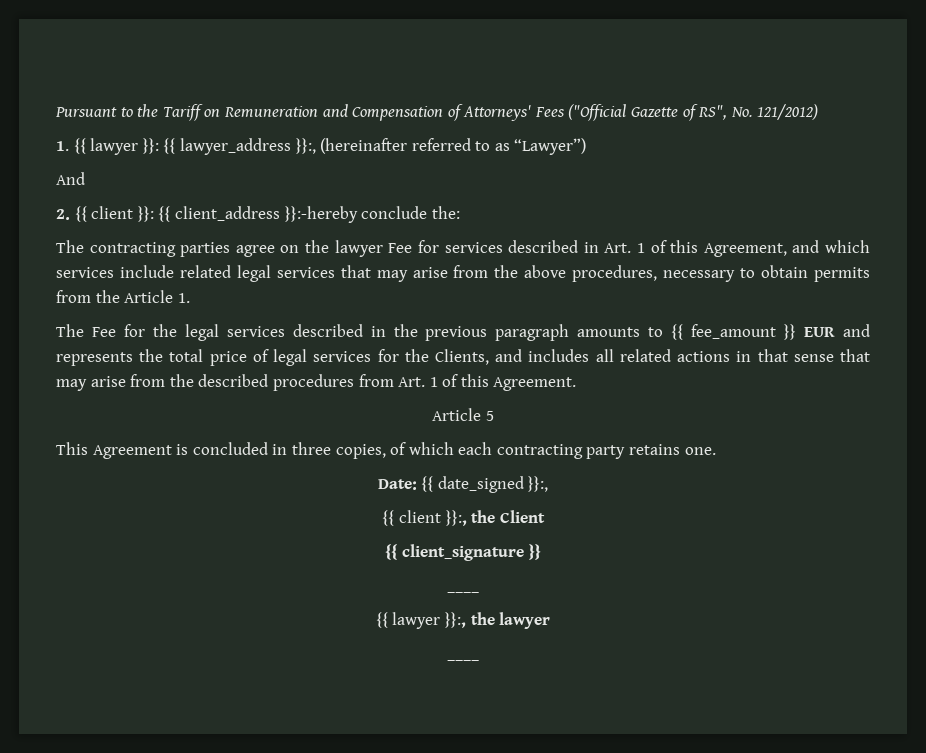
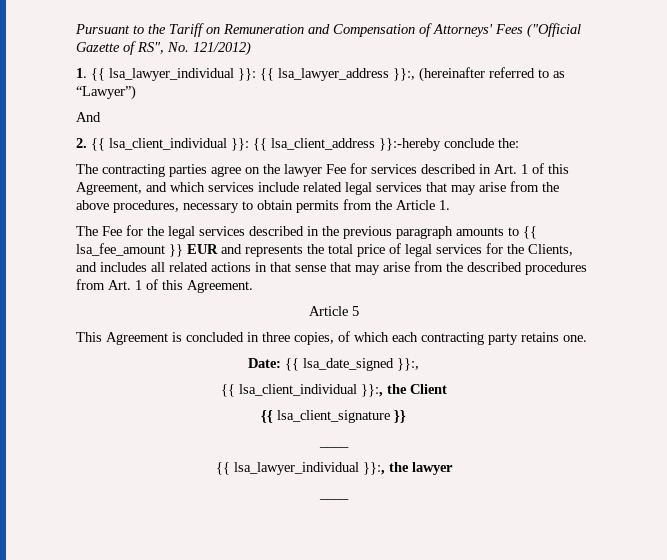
- 1. {{ lawyer }}: {{ lawyer_address }}:, (hereinafter referred to as “Lawyer”)
+ 1. {{ lsa_lawyer_individual }}: {{ lsa_lawyer_address }}:, (hereinafter referred to as “Lawyer”)
- 2. {{ client }}: {{ client_address }}:-hereby conclude the:
+ 2. {{ lsa_client_individual }}: {{ lsa_client_address }}:-hereby conclude the:
- The Fee for the legal services described in the previous paragraph amounts to {{ fee_amount }} EUR and represents the total price of legal services for the Clients, and includes all related actions in that sense that may arise from the described procedures from Art. 1 of this Agreement.
+ The Fee for the legal services described in the previous paragraph amounts to {{ lsa_fee_amount }} EUR and represents the total price of legal services for the Clients, and includes all related actions in that sense that may arise from the described procedures from Art. 1 of this Agreement.
- Date: {{ date_signed }}:,
+ Date: {{ lsa_date_signed }}:,
- {{ client }}:, the Client
+ {{ lsa_client_individual }}:, the Client
- {{ client_signature }}
+ {{ lsa_client_signature }}
- {{ lawyer }}:, the lawyer
+ {{ lsa_lawyer_individual }}:, the lawyer

